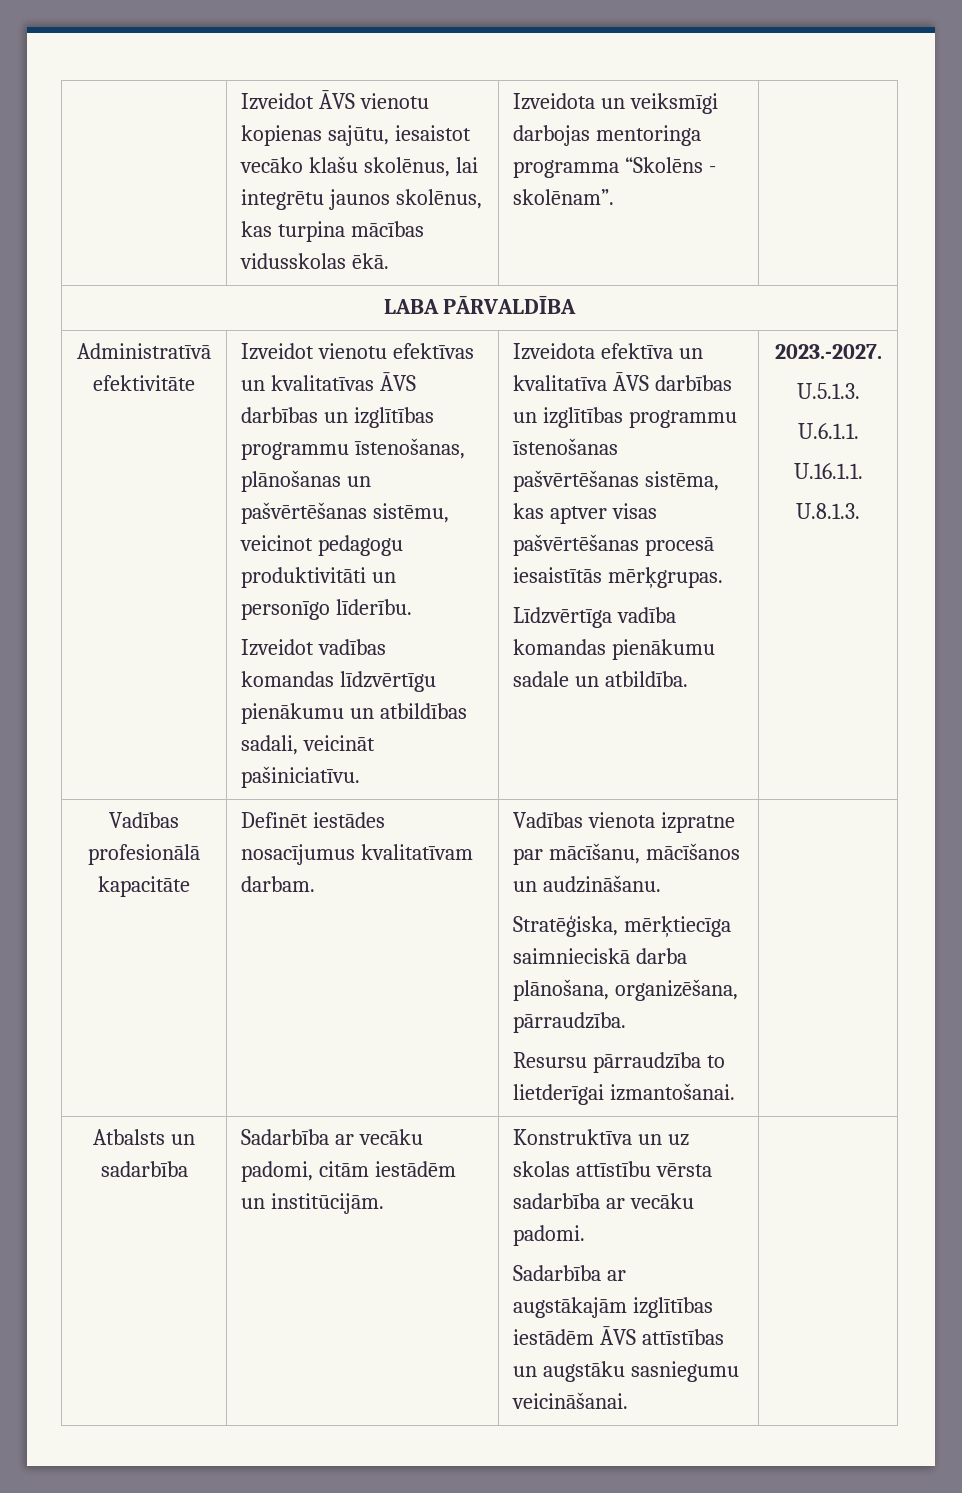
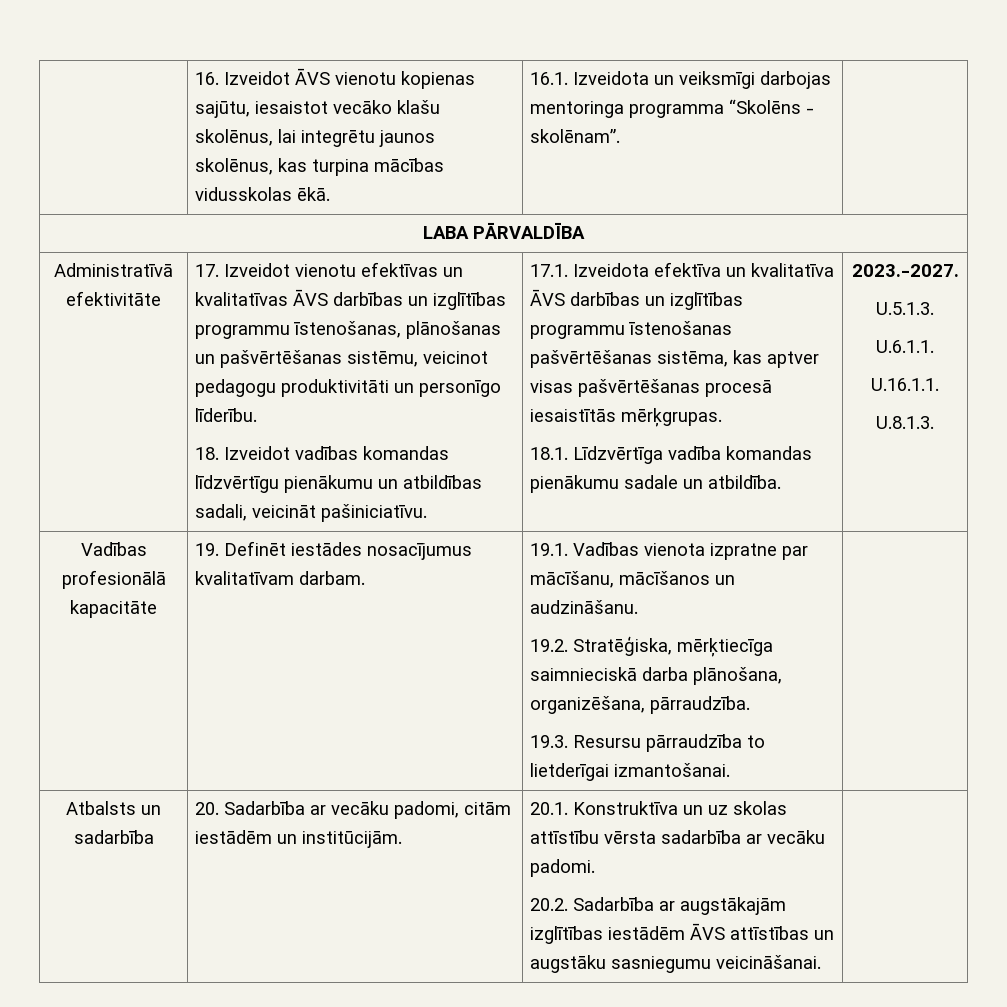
- | Izveidot ĀVS vienotu kopienas sajūtu, iesaistot vecāko klašu skolēnus, lai integrētu jaunos skolēnus, kas turpina mācības vidusskolas ēkā. | Izveidota un veiksmīgi darbojas mentoringa programma “Skolēns - skolēnam”. |
+ | 16. Izveidot ĀVS vienotu kopienas sajūtu, iesaistot vecāko klašu skolēnus, lai integrētu jaunos skolēnus, kas turpina mācības vidusskolas ēkā. | 16.1. Izveidota un veiksmīgi darbojas mentoringa programma “Skolēns - skolēnam”. |
- Izveidot vienotu efektīvas un kvalitatīvas ĀVS darbības un izglītības programmu īstenošanas, plānošanas un pašvērtēšanas sistēmu, veicinot pedagogu produktivitāti un personīgo līderību.
+ 17. Izveidot vienotu efektīvas un kvalitatīvas ĀVS darbības un izglītības programmu īstenošanas, plānošanas un pašvērtēšanas sistēmu, veicinot pedagogu produktivitāti un personīgo līderību.
- Izveidot vadības komandas līdzvērtīgu pienākumu un atbildības sadali, veicināt pašiniciatīvu.
+ 18. Izveidot vadības komandas līdzvērtīgu pienākumu un atbildības sadali, veicināt pašiniciatīvu.
- Izveidota efektīva un kvalitatīva ĀVS darbības un izglītības programmu īstenošanas pašvērtēšanas sistēma, kas aptver visas pašvērtēšanas procesā iesaistītās mērķgrupas.
+ 17.1. Izveidota efektīva un kvalitatīva ĀVS darbības un izglītības programmu īstenošanas pašvērtēšanas sistēma, kas aptver visas pašvērtēšanas procesā iesaistītās mērķgrupas.
- Līdzvērtīga vadība komandas pienākumu sadale un atbildība.
+ 18.1. Līdzvērtīga vadība komandas pienākumu sadale un atbildība.
- Vadības profesionālā kapacitāte | Definēt iestādes nosacījumus kvalitatīvam darbam. | Vadības vienota izpratne par mācīšanu, mācīšanos un audzināšanu.
- Stratēģiska, mērķtiecīga saimnieciskā darba plānošana, organizēšana, pārraudzība.
- Resursu pārraudzība to lietderīgai izmantošanai. |
+ Vadības profesionālā kapacitāte | 19. Definēt iestādes nosacījumus kvalitatīvam darbam. | 19.1. Vadības vienota izpratne par mācīšanu, mācīšanos un audzināšanu.
+ 19.2. Stratēģiska, mērķtiecīga saimnieciskā darba plānošana, organizēšana, pārraudzība.
+ 19.3. Resursu pārraudzība to lietderīgai izmantošanai. |
- Atbalsts un sadarbība | Sadarbība ar vecāku padomi, citām iestādēm un institūcijām. | Konstruktīva un uz skolas attīstību vērsta sadarbība ar vecāku padomi.
- Sadarbība ar augstākajām izglītības iestādēm ĀVS attīstības un augstāku sasniegumu veicināšanai. |
+ Atbalsts un sadarbība | 20. Sadarbība ar vecāku padomi, citām iestādēm un institūcijām. | 20.1. Konstruktīva un uz skolas attīstību vērsta sadarbība ar vecāku padomi.
+ 20.2. Sadarbība ar augstākajām izglītības iestādēm ĀVS attīstības un augstāku sasniegumu veicināšanai. |

